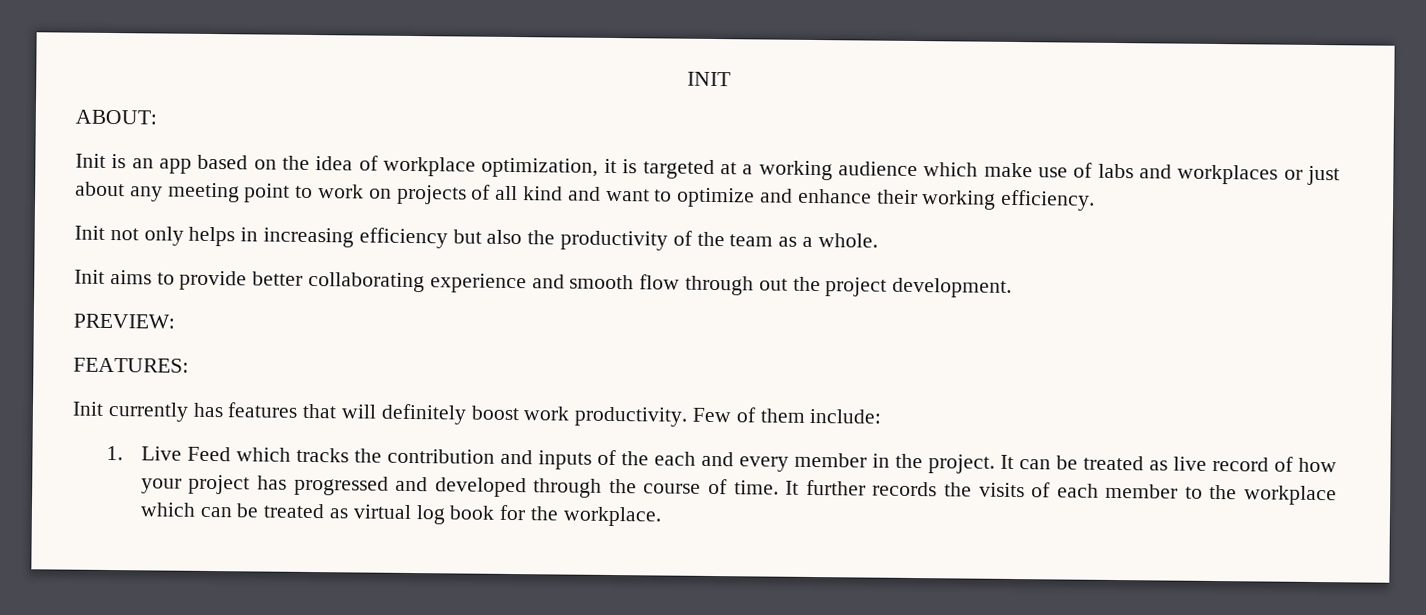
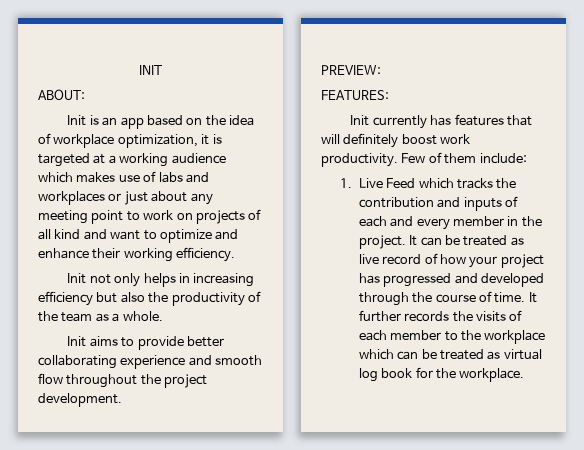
- Init is an app based on the idea of workplace optimization, it is targeted at a working audience which make use of labs and workplaces or just about any meeting point to work on projects of all kind and want to optimize and enhance their working efficiency.
+ Init is an app based on the idea of workplace optimization, it is targeted at a working audience which makes use of labs and workplaces or just about any meeting point to work on projects of all kind and want to optimize and enhance their working efficiency.
- Init aims to provide better collaborating experience and smooth flow through out the project development.
+ Init aims to provide better collaborating experience and smooth flow throughout the project development.
- 1. Live Feed which tracks the contribution and inputs of the each and every member in the project.
+ 1. Live Feed which tracks the contribution and inputs of each and every member in the project.

